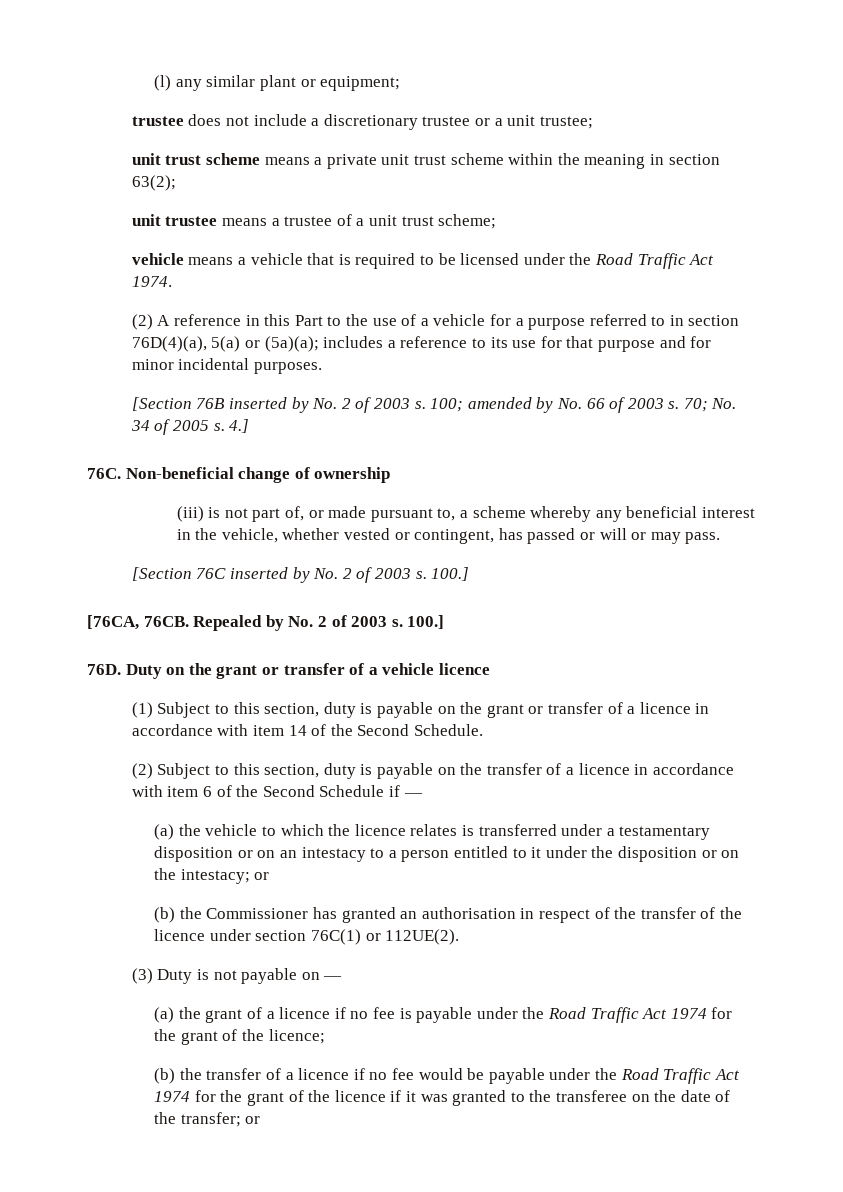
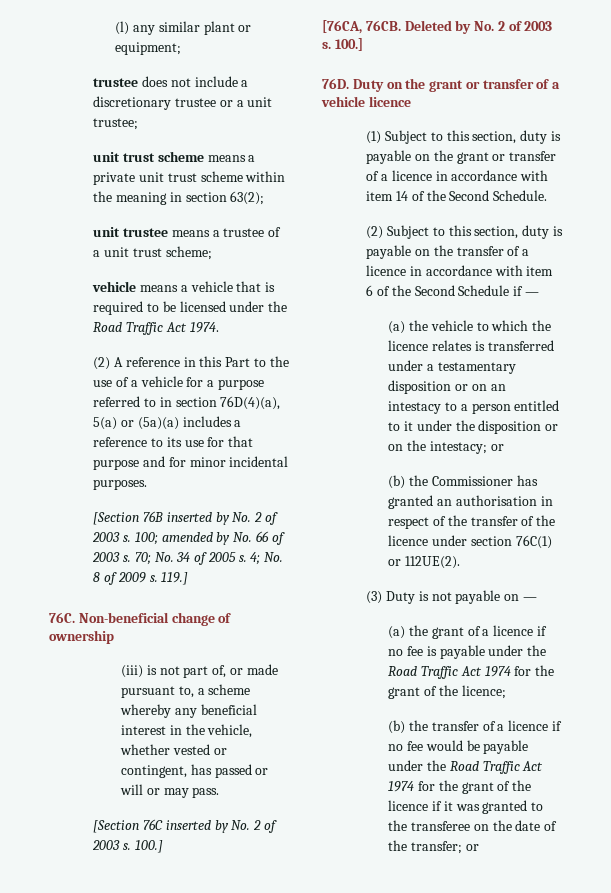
- (2) A reference in this Part to the use of a vehicle for a purpose referred to in section 76D(4)(a), 5(a) or (5a)(a); includes a reference to its use for that purpose and for minor incidental purposes.
+ (2) A reference in this Part to the use of a vehicle for a purpose referred to in section 76D(4)(a), 5(a) or (5a)(a) includes a reference to its use for that purpose and for minor incidental purposes.
- 4.]
+ 4; No. 8 of 2009 s. 119.]
- Repealed by No. 2 of 2003 s.
+ Deleted by No. 2 of 2003 s.

